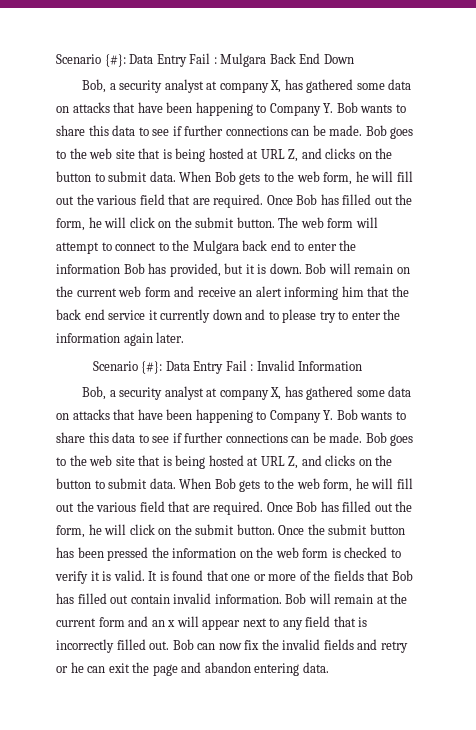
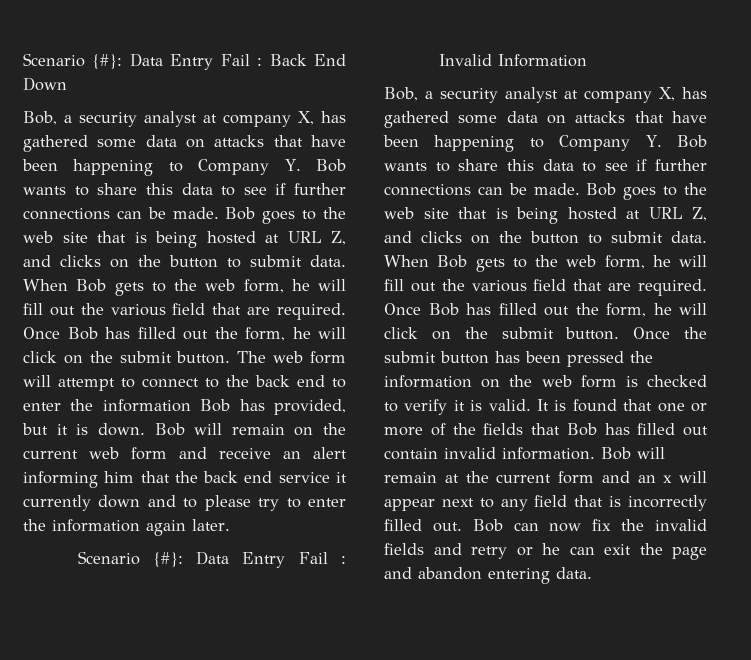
- Scenario {#}: Data Entry Fail : Mulgara Back End Down
+ Scenario {#}: Data Entry Fail : Back End Down
- The web form will attempt to connect to the Mulgara back end to enter the information Bob has provided, but it is down.
+ The web form will attempt to connect to the back end to enter the information Bob has provided, but it is down.

